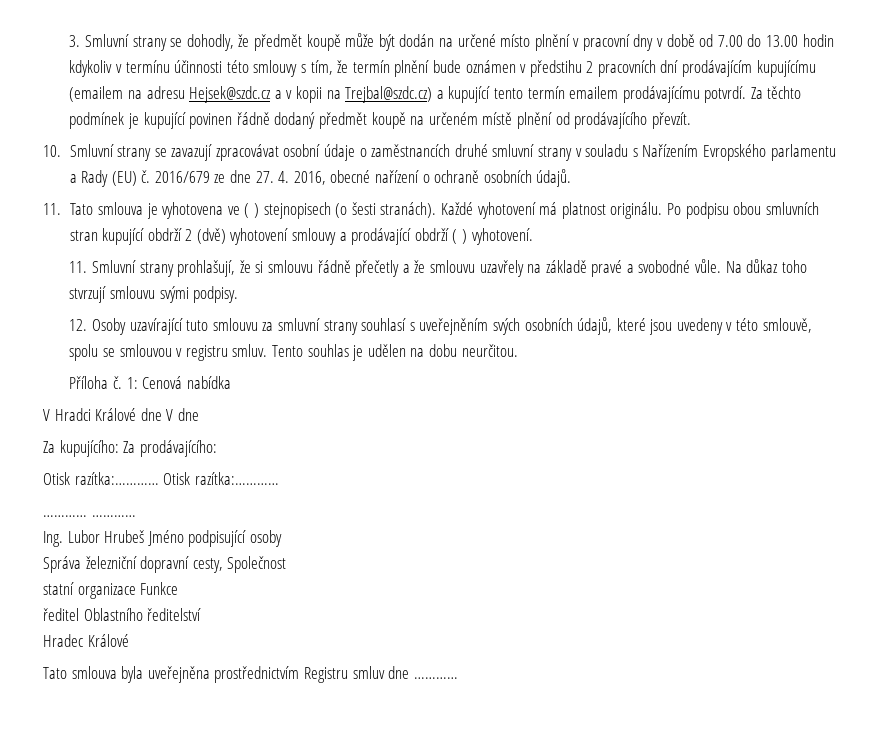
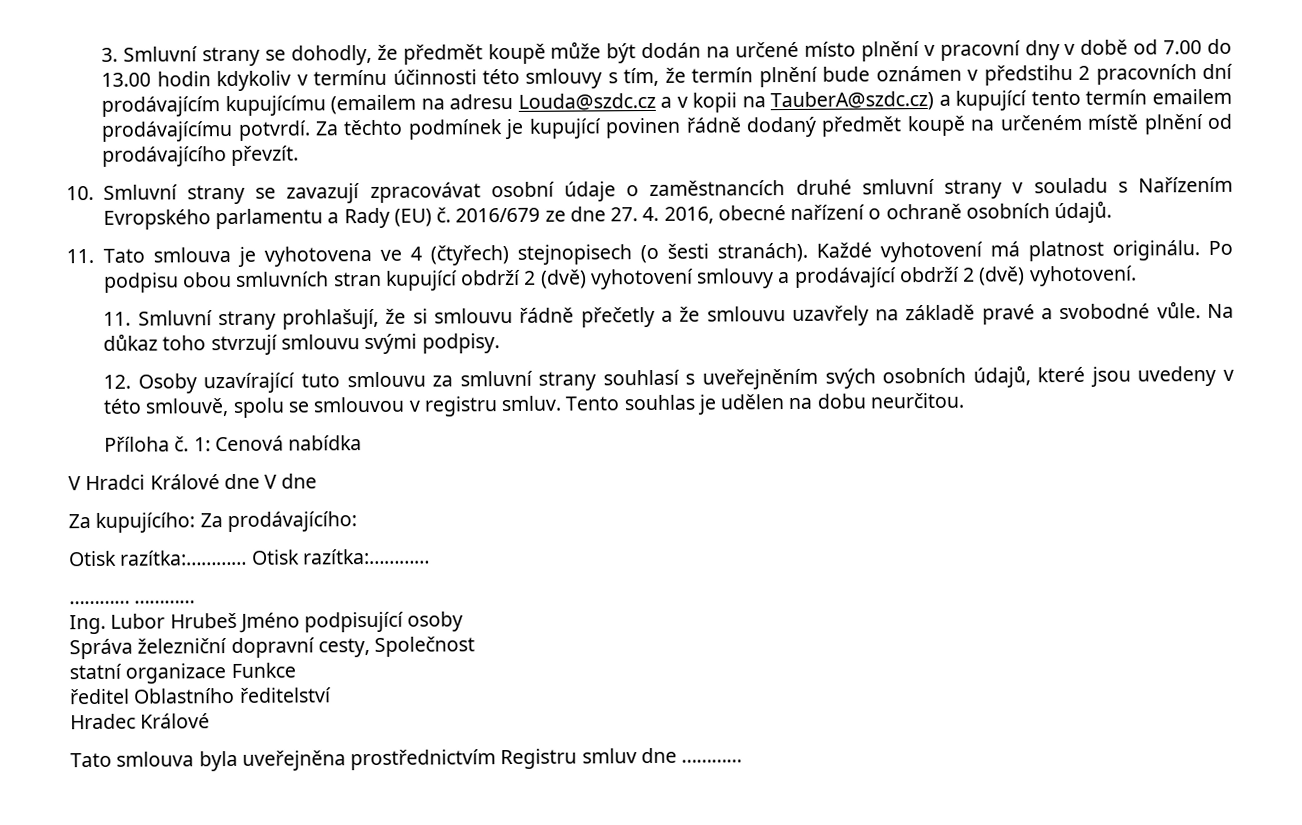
- 3. Smluvní strany se dohodly, že předmět koupě může být dodán na určené místo plnění v pracovní dny v době od 7.00 do 13.00 hodin kdykoliv v termínu účinnosti této smlouvy s tím, že termín plnění bude oznámen v předstihu 2 pracovních dní prodávajícím kupujícímu (emailem na adresu Hejsek@szdc.cz a v kopii na Trejbal@szdc.cz) a kupující tento termín emailem prodávajícímu potvrdí.
+ 3. Smluvní strany se dohodly, že předmět koupě může být dodán na určené místo plnění v pracovní dny v době od 7.00 do 13.00 hodin kdykoliv v termínu účinnosti této smlouvy s tím, že termín plnění bude oznámen v předstihu 2 pracovních dní prodávajícím kupujícímu (emailem na adresu Louda@szdc.cz a v kopii na TauberA@szdc.cz) a kupující tento termín emailem prodávajícímu potvrdí.
- 11. Tato smlouva je vyhotovena ve ( ) stejnopisech (o šesti stranách).
+ 11. Tato smlouva je vyhotovena ve 4 (čtyřech) stejnopisech (o šesti stranách).
- Po podpisu obou smluvních stran kupující obdrží 2 (dvě) vyhotovení smlouvy a prodávající obdrží ( ) vyhotovení.
+ Po podpisu obou smluvních stran kupující obdrží 2 (dvě) vyhotovení smlouvy a prodávající obdrží 2 (dvě) vyhotovení.

